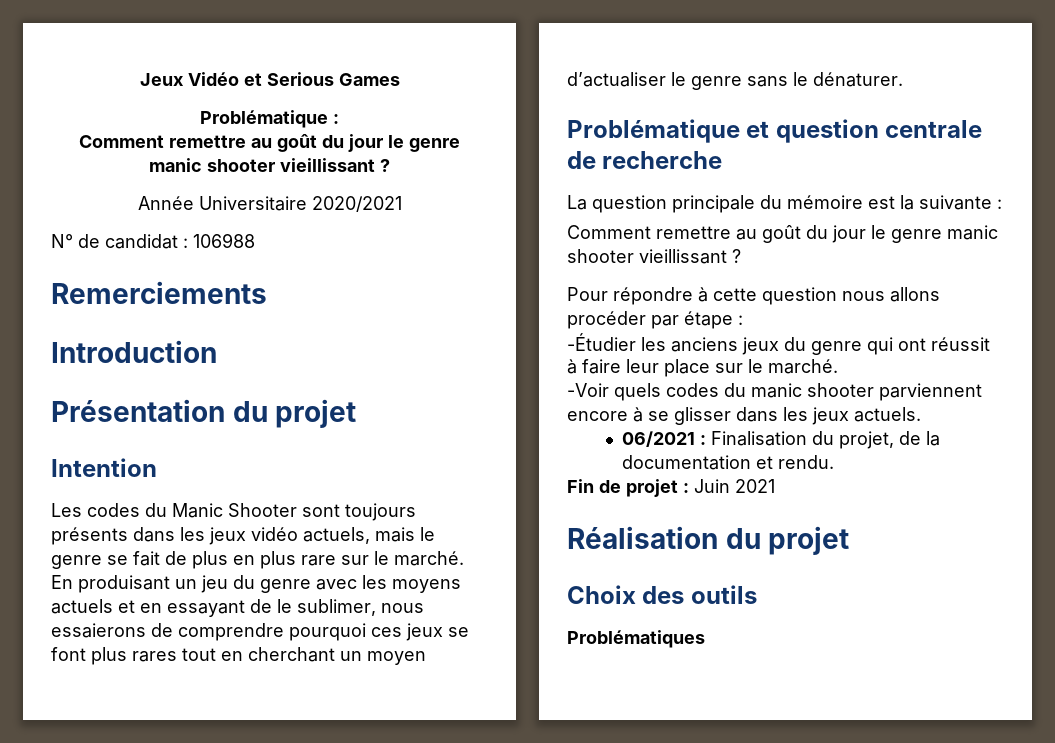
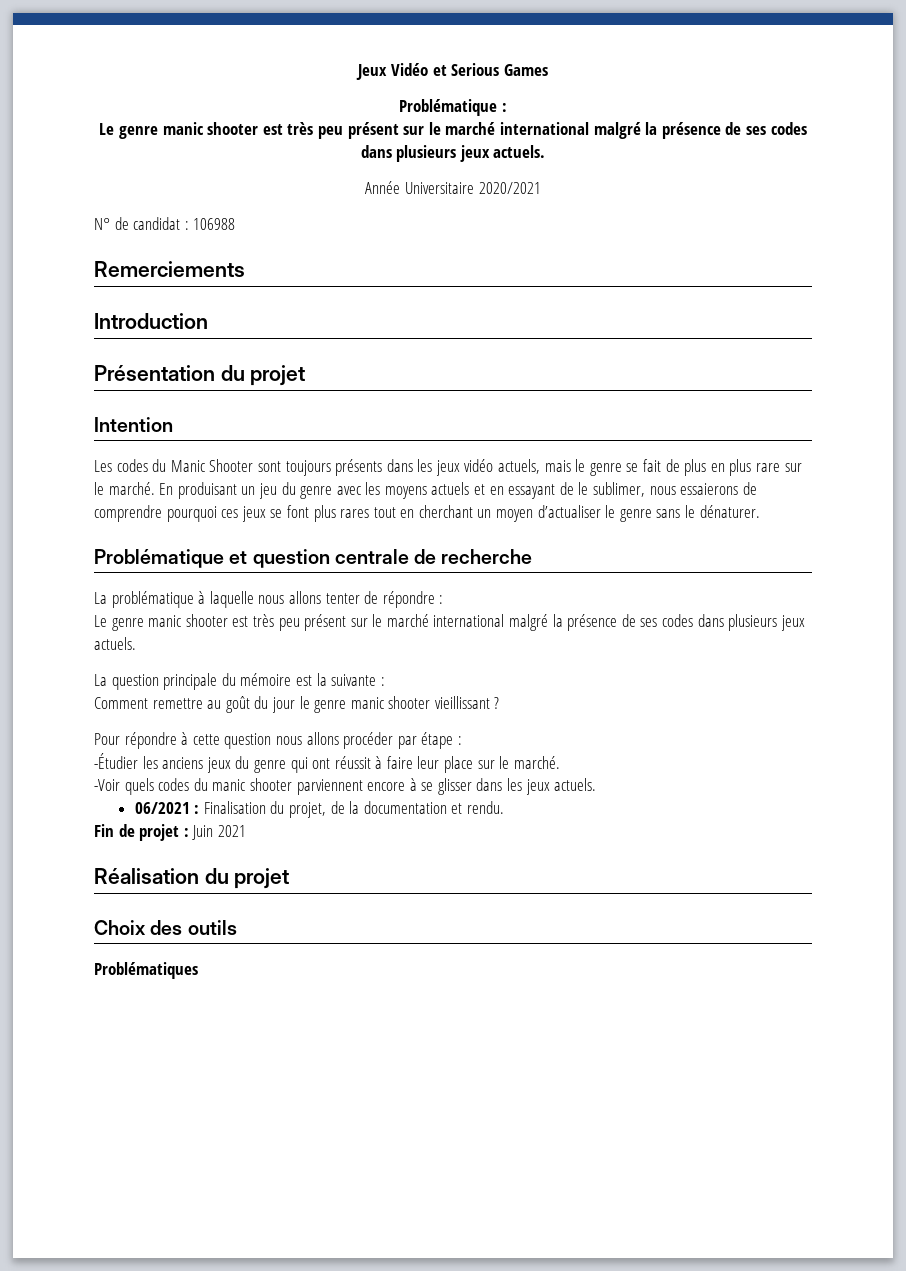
  Problématique :
- Comment remettre au goût du jour le genre manic shooter vieillissant ?
+ Le genre manic shooter est très peu présent sur le marché international malgré la présence de ses codes dans plusieurs jeux actuels.
+ La problématique à laquelle nous allons tenter de répondre :
+ Le genre manic shooter est très peu présent sur le marché international malgré la présence de ses codes dans plusieurs jeux actuels.

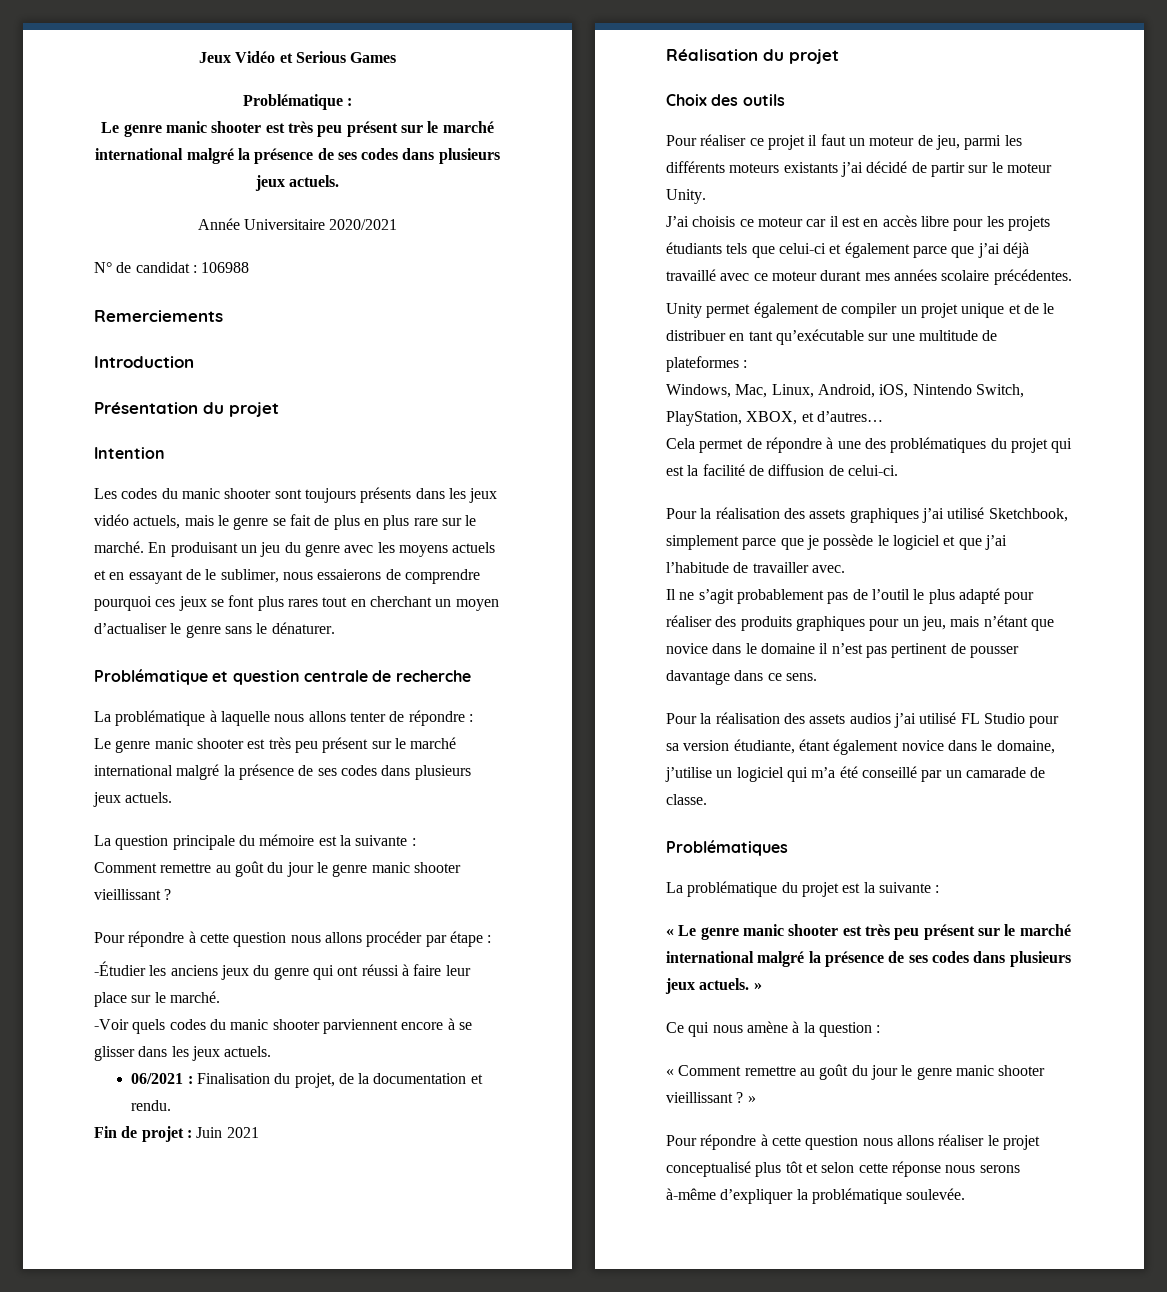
- Les codes du Manic Shooter sont toujours présents dans les jeux vidéo actuels, mais le genre se fait de plus en plus rare sur le marché.
+ Les codes du manic shooter sont toujours présents dans les jeux vidéo actuels, mais le genre se fait de plus en plus rare sur le marché.
- -Étudier les anciens jeux du genre qui ont réussit à faire leur place sur le marché.
+ -Étudier les anciens jeux du genre qui ont réussi à faire leur place sur le marché.
+ Pour réaliser ce projet il faut un moteur de jeu, parmi les différents moteurs existants j’ai décidé de partir sur le moteur Unity.
+ J’ai choisis ce moteur car il est en accès libre pour les projets étudiants tels que celui-ci et également parce que j’ai déjà travaillé avec ce moteur durant mes années scolaire précédentes.
+ Unity permet également de compiler un projet unique et de le distribuer en tant qu’exécutable sur une multitude de plateformes :
+ Windows, Mac, Linux, Android, iOS, Nintendo Switch, PlayStation, XBOX, et d’autres…
+ Cela permet de répondre à une des problématiques du projet qui est la facilité de diffusion de celui-ci.
+ Pour la réalisation des assets graphiques j’ai utilisé Sketchbook, simplement parce que je possède le logiciel et que j’ai l’habitude de travailler avec.
+ Il ne s’agit probablement pas de l’outil le plus adapté pour réaliser des produits graphiques pour un jeu, mais n’étant que novice dans le domaine il n’est pas pertinent de pousser davantage dans ce sens.
+ Pour la réalisation des assets audios j’ai utilisé FL Studio pour sa version étudiante, étant également novice dans le domaine, j’utilise un logiciel qui m’a été conseillé par un camarade de classe.
  Problématiques
+ La problématique du projet est la suivante :
+ « Le genre manic shooter est très peu présent sur le marché international malgré la présence de ses codes dans plusieurs jeux actuels. »
+ Ce qui nous amène à la question :
+ « Comment remettre au goût du jour le genre manic shooter vieillissant ? »
+ Pour répondre à cette question nous allons réaliser le projet conceptualisé plus tôt et selon cette réponse nous serons à-même d’expliquer la problématique soulevée.

